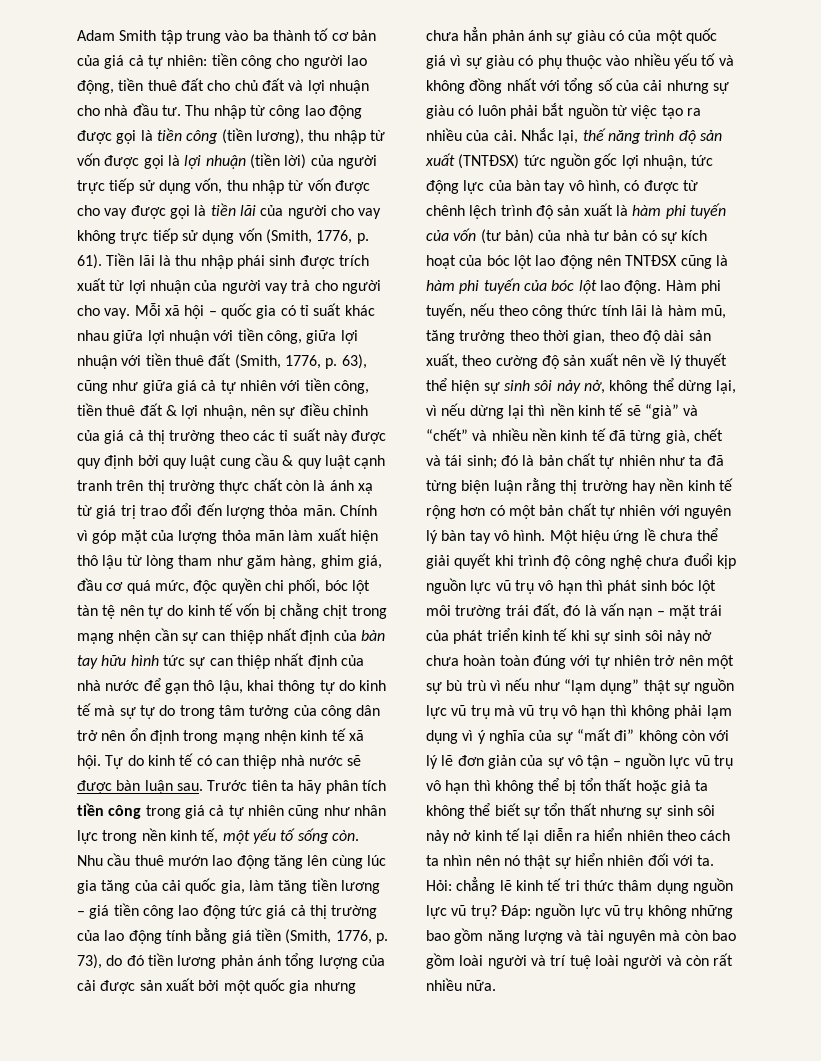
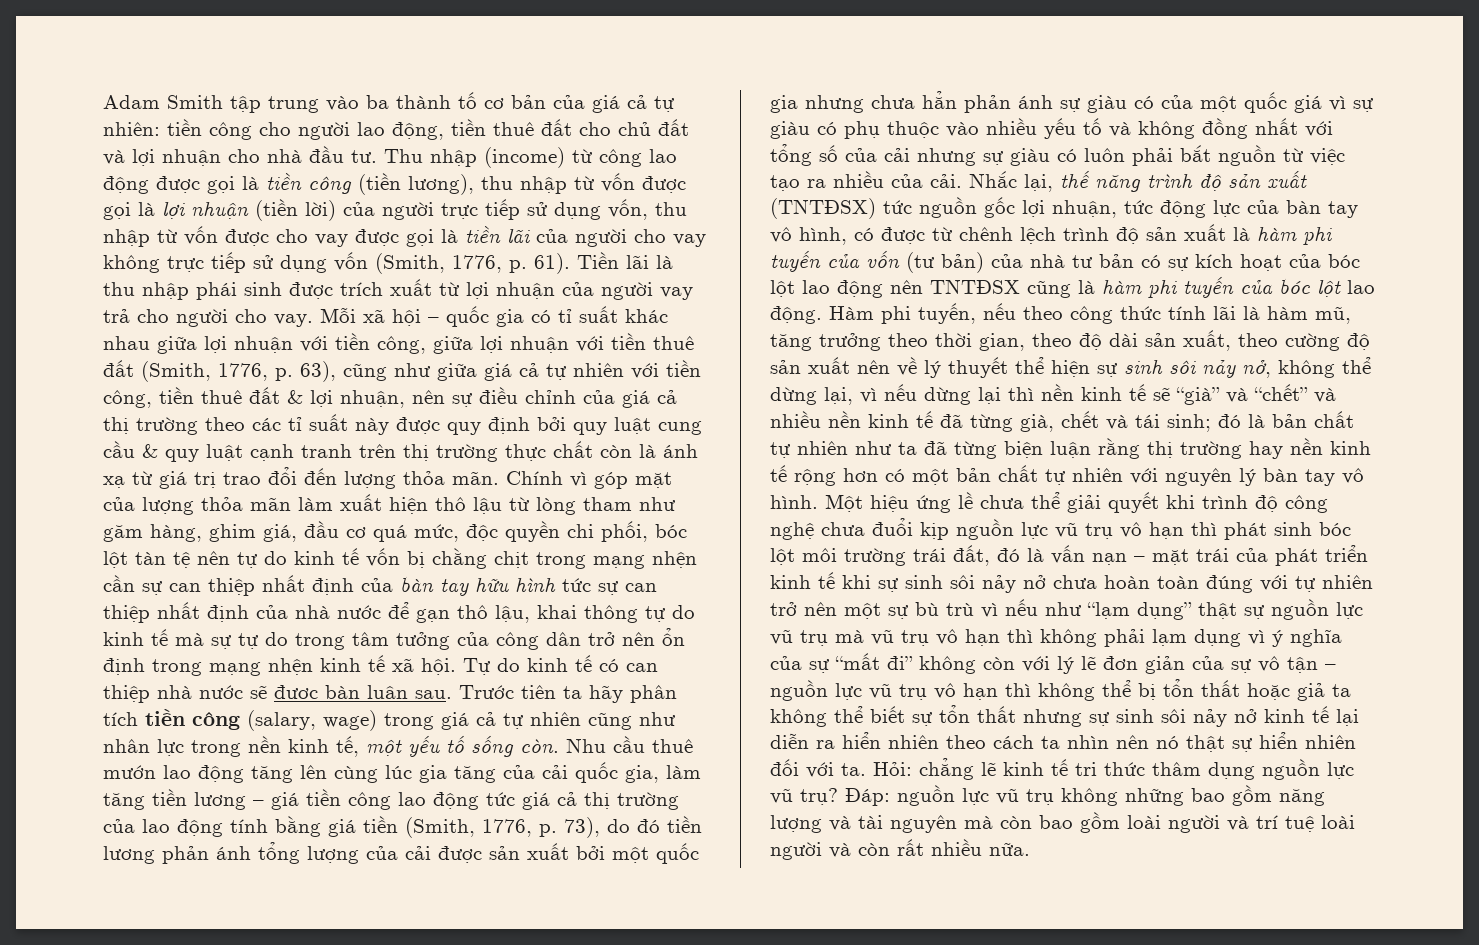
- Thu nhập từ công lao động được gọi là tiền công (tiền lương), thu nhập từ vốn được gọi là lợi nhuận (tiền lời) của người trực tiếp sử dụng vốn, thu nhập từ vốn được cho vay được gọi là tiền lãi của người cho vay không trực tiếp sử dụng vốn (Smith, 1776, p. 61).
+ Thu nhập (income) từ công lao động được gọi là tiền công (tiền lương), thu nhập từ vốn được gọi là lợi nhuận (tiền lời) của người trực tiếp sử dụng vốn, thu nhập từ vốn được cho vay được gọi là tiền lãi của người cho vay không trực tiếp sử dụng vốn (Smith, 1776, p. 61).
- Trước tiên ta hãy phân tích tiền công trong giá cả tự nhiên cũng như nhân lực trong nền kinh tế, một yếu tố sống còn.
+ Trước tiên ta hãy phân tích tiền công (salary, wage) trong giá cả tự nhiên cũng như nhân lực trong nền kinh tế, một yếu tố sống còn.

